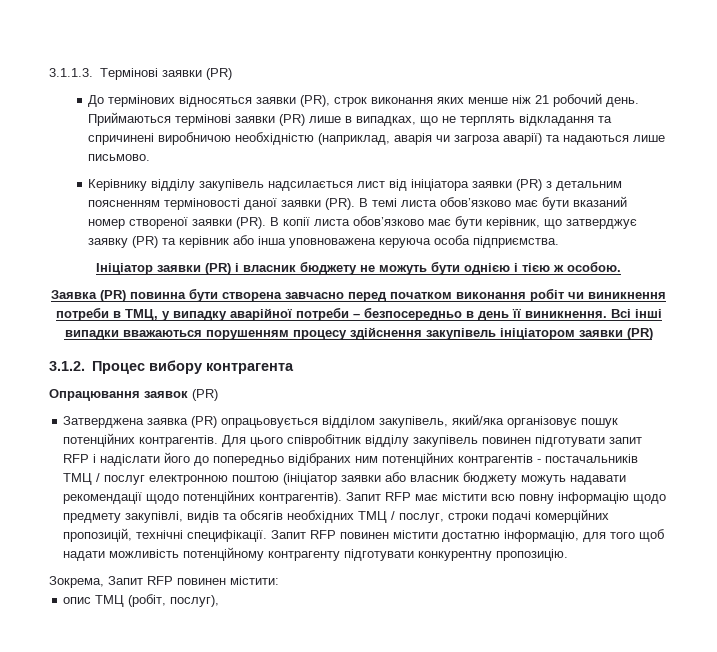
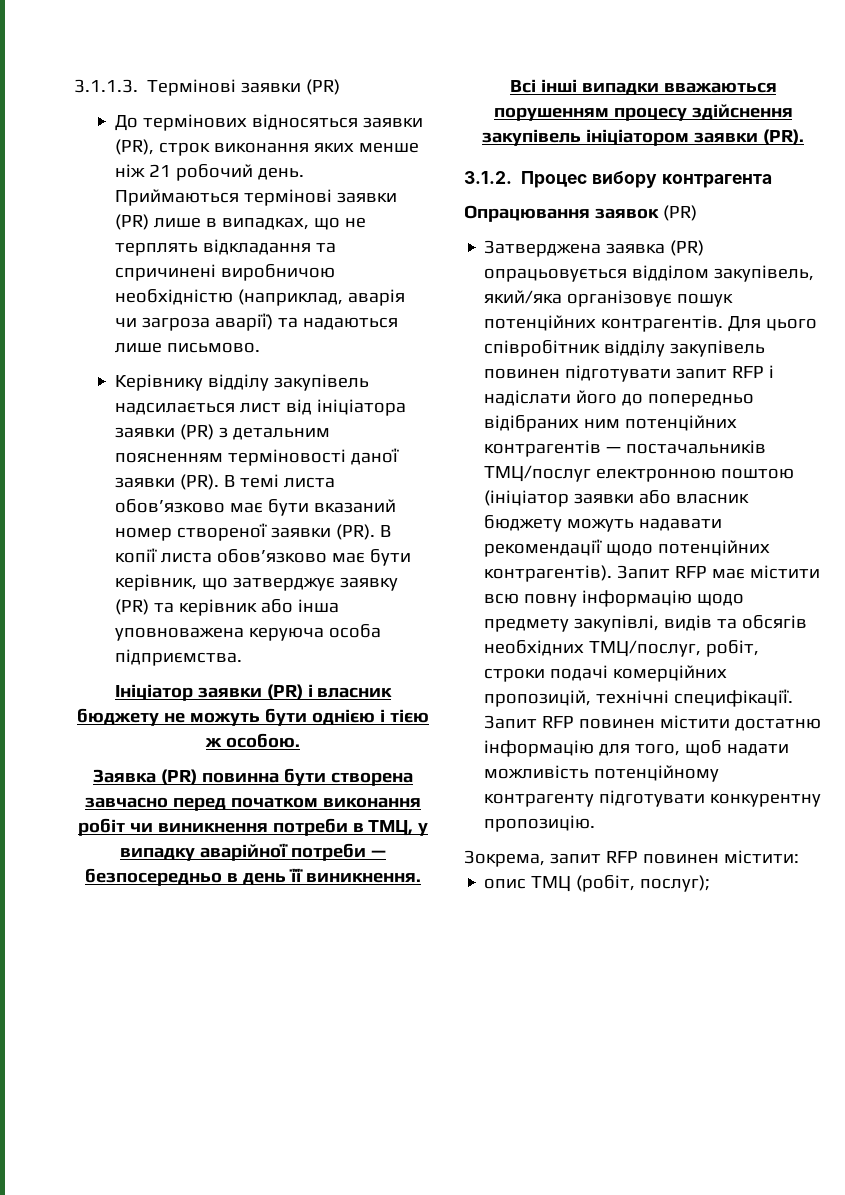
- Заявка (PR) повинна бути створена завчасно перед початком виконання робіт чи виникнення потреби в ТМЦ, у випадку аварійної потреби – безпосередньо в день її виникнення.
+ Заявка (PR) повинна бути створена завчасно перед початком виконання робіт чи виникнення потреби в ТМЦ, у випадку аварійної потреби — безпосередньо в день її виникнення.
- Всі інші випадки вважаються порушенням процесу здійснення закупівель ініціатором заявки (PR)
+ Всі інші випадки вважаються порушенням процесу здійснення закупівель ініціатором заявки (PR).
- Для цього співробітник відділу закупівель повинен підготувати запит RFP і надіслати його до попередньо відібраних ним потенційних контрагентів - постачальників ТМЦ / послуг електронною поштою (ініціатор заявки або власник бюджету можуть надавати рекомендації щодо потенційних контрагентів).
+ Для цього співробітник відділу закупівель повинен підготувати запит RFP і надіслати його до попередньо відібраних ним потенційних контрагентів — постачальників ТМЦ/послуг електронною поштою (ініціатор заявки або власник бюджету можуть надавати рекомендації щодо потенційних контрагентів).
- Запит RFP має містити всю повну інформацію щодо предмету закупівлі, видів та обсягів необхідних ТМЦ / послуг, строки подачі комерційних пропозицій, технічні специфікації.
+ Запит RFP має містити всю повну інформацію щодо предмету закупівлі, видів та обсягів необхідних ТМЦ/послуг, робіт, строки подачі комерційних пропозицій, технічні специфікації.
- Запит RFP повинен містити достатню інформацію, для того щоб надати можливість потенційному контрагенту підготувати конкурентну пропозицію.
+ Запит RFP повинен містити достатню інформацію для того, щоб надати можливість потенційному контрагенту підготувати конкурентну пропозицію.
- Зокрема, Запит RFP повинен містити:
+ Зокрема, запит RFP повинен містити:
- опис ТМЦ (робіт, послуг),
+ опис ТМЦ (робіт, послуг);

